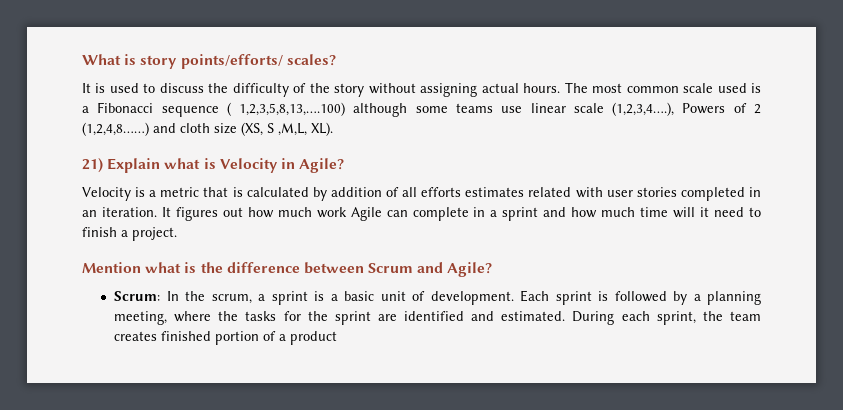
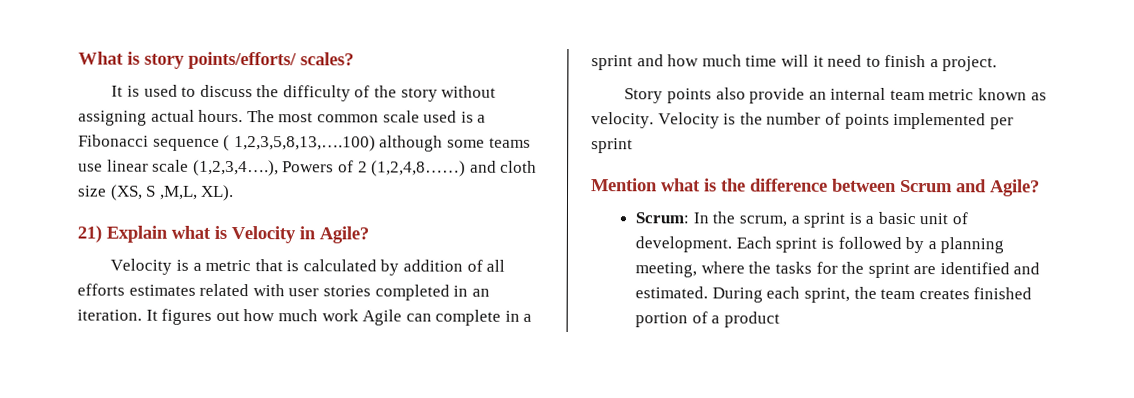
+ Story points also provide an internal team metric known as velocity. Velocity is the number of points implemented per sprint

